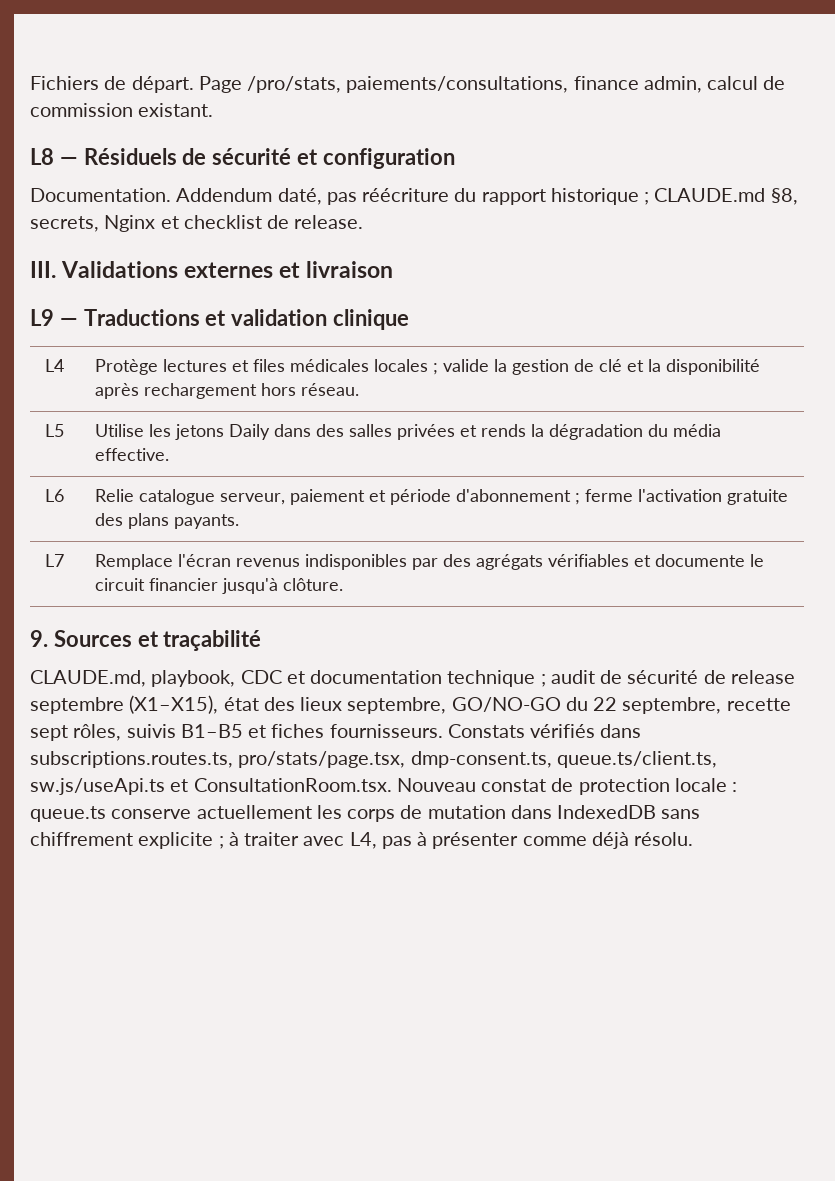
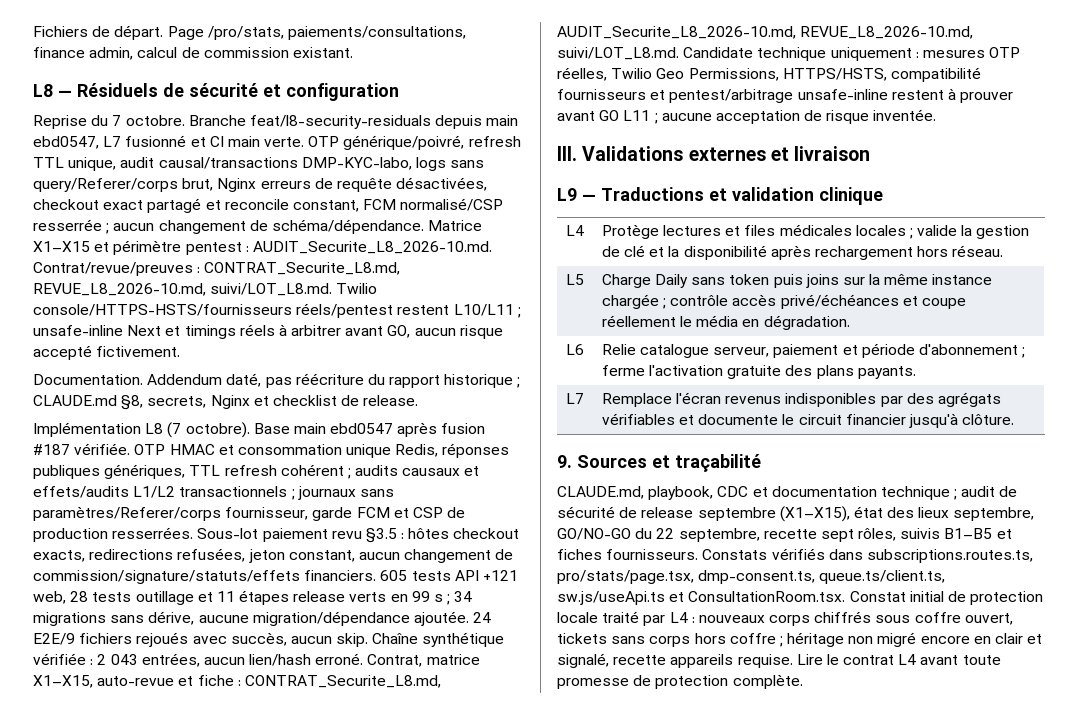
+ Reprise du 7 octobre. Branche feat/l8-security-residuals depuis main ebd0547, L7 fusionné et CI main verte. OTP générique/poivré, refresh TTL unique, audit causal/transactions DMP-KYC-labo, logs sans query/Referer/corps brut, Nginx erreurs de requête désactivées, checkout exact partagé et reconcile constant, FCM normalisé/CSP resserrée ; aucun changement de schéma/dépendance. Matrice X1–X15 et périmètre pentest : AUDIT_Securite_L8_2026-10.md. Contrat/revue/preuves : CONTRAT_Securite_L8.md, REVUE_L8_2026-10.md, suivi/LOT_L8.md. Twilio console/HTTPS-HSTS/fournisseurs réels/pentest restent L10/L11 ; unsafe-inline Next et timings réels à arbitrer avant GO, aucun risque accepté fictivement.
+ Implémentation L8 (7 octobre). Base main ebd0547 après fusion #187 vérifiée. OTP HMAC et consommation unique Redis, réponses publiques génériques, TTL refresh cohérent ; audits causaux et effets/audits L1/L2 transactionnels ; journaux sans paramètres/Referer/corps fournisseur, garde FCM et CSP de production resserrées. Sous-lot paiement revu §3.5 : hôtes checkout exacts, redirections refusées, jeton constant, aucun changement de commission/signature/statuts/effets financiers. 605 tests API +121 web, 28 tests outillage et 11 étapes release verts en 99 s ; 34 migrations sans dérive, aucune migration/dépendance ajoutée. 24 E2E/9 fichiers rejoués avec succès, aucun skip. Chaîne synthétique vérifiée : 2 043 entrées, aucun lien/hash erroné. Contrat, matrice X1–X15, auto-revue et fiche : CONTRAT_Securite_L8.md, AUDIT_Securite_L8_2026-10.md, REVUE_L8_2026-10.md, suivi/LOT_L8.md. Candidate technique uniquement : mesures OTP réelles, Twilio Geo Permissions, HTTPS/HSTS, compatibilité fournisseurs et pentest/arbitrage unsafe-inline restent à prouver avant GO L11 ; aucune acceptation de risque inventée.
- L5 | Utilise les jetons Daily dans des salles privées et rends la dégradation du média effective.
+ L5 | Charge Daily sans token puis joins sur la même instance chargée ; contrôle accès privé/échéances et coupe réellement le média en dégradation.
- Constats vérifiés dans subscriptions.routes.ts, pro/stats/page.tsx, dmp-consent.ts, queue.ts/client.ts, sw.js/useApi.ts et ConsultationRoom.tsx. Nouveau constat de protection locale : queue.ts conserve actuellement les corps de mutation dans IndexedDB sans chiffrement explicite ; à traiter avec L4, pas à présenter comme déjà résolu.
+ Constats vérifiés dans subscriptions.routes.ts, pro/stats/page.tsx, dmp-consent.ts, queue.ts/client.ts, sw.js/useApi.ts et ConsultationRoom.tsx. Constat initial de protection locale traité par L4 : nouveaux corps chiffrés sous coffre ouvert, tickets sans corps hors coffre ; héritage non migré encore en clair et signalé, recette appareils requise. Lire le contrat L4 avant toute promesse de protection complète.

